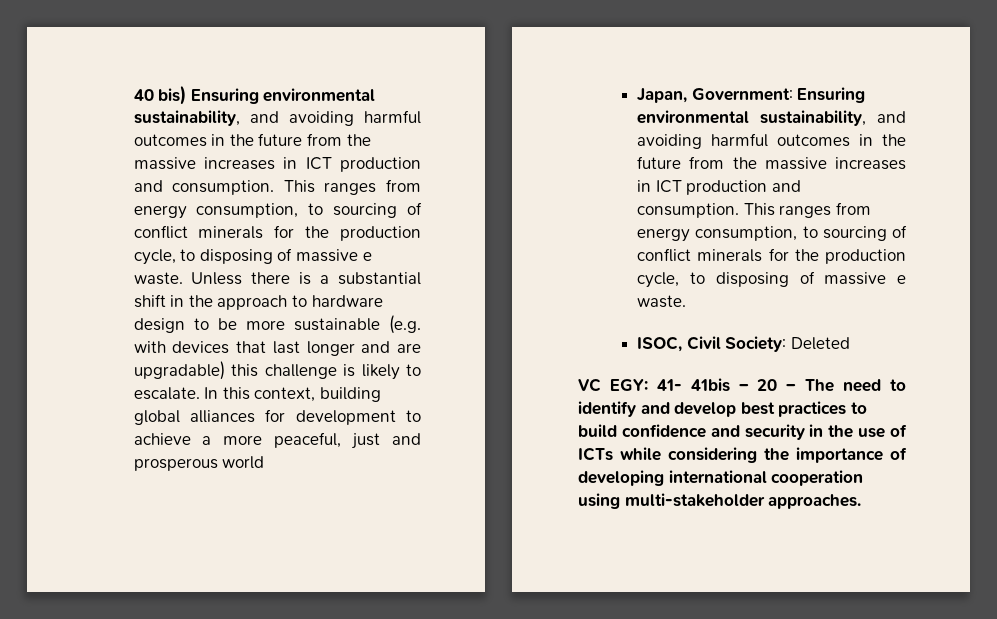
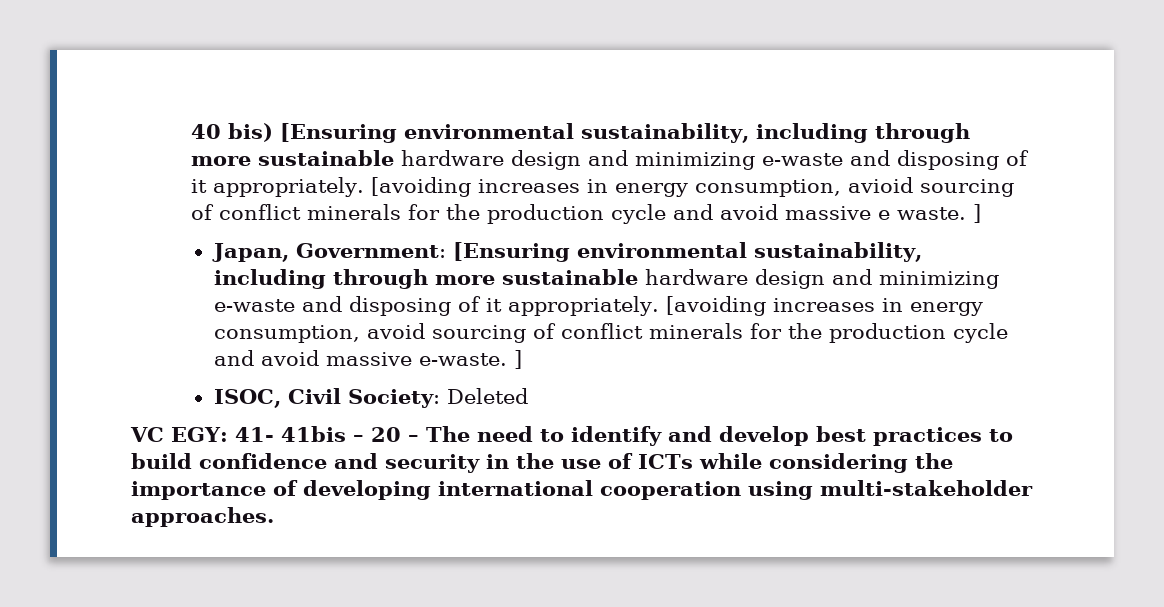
- 40 bis) Ensuring environmental sustainability, and avoiding harmful outcomes in the future from the massive increases in ICT production and consumption. This ranges from energy consumption, to sourcing of conflict minerals for the production cycle, to disposing of massive e waste. Unless there is a substantial shift in the approach to hardware design to be more sustainable (e.g. with devices that last longer and are upgradable) this challenge is likely to escalate. In this context, building global alliances for development to achieve a more peaceful, just and prosperous world
+ 40 bis) [Ensuring environmental sustainability, including through more sustainable hardware design and minimizing e-waste and disposing of it appropriately. [avoiding increases in energy consumption, avioid sourcing of conflict minerals for the production cycle and avoid massive e waste. ]
- Japan, Government: Ensuring environmental sustainability, and avoiding harmful outcomes in the future from the massive increases in ICT production and consumption. This ranges from energy consumption, to sourcing of conflict minerals for the production cycle, to disposing of massive e waste.
+ Japan, Government: [Ensuring environmental sustainability, including through more sustainable hardware design and minimizing e-waste and disposing of it appropriately. [avoiding increases in energy consumption, avoid sourcing of conflict minerals for the production cycle and avoid massive e-waste. ]

